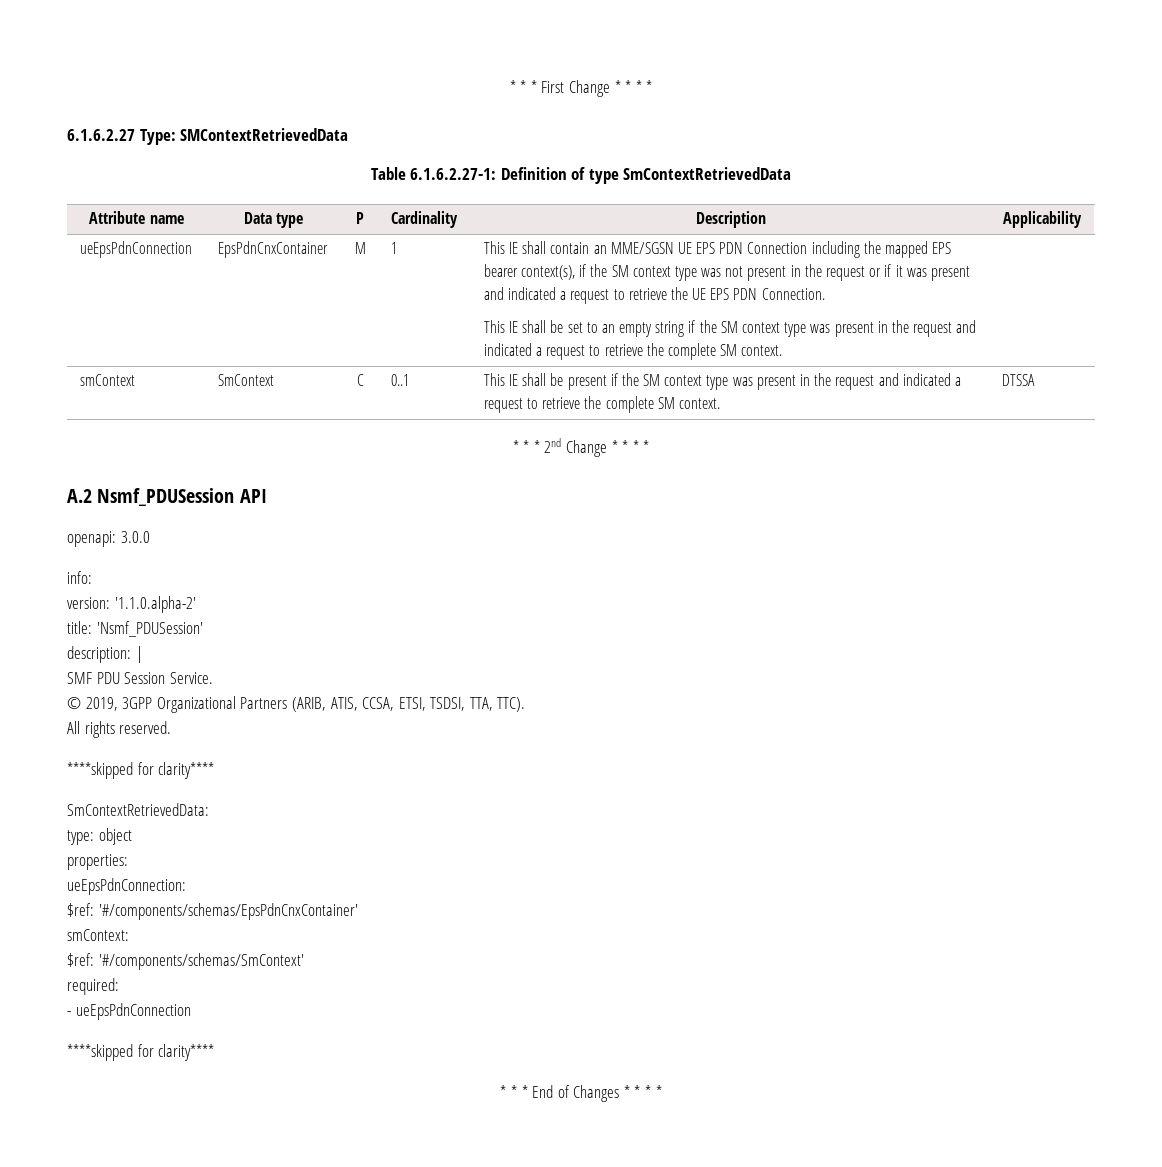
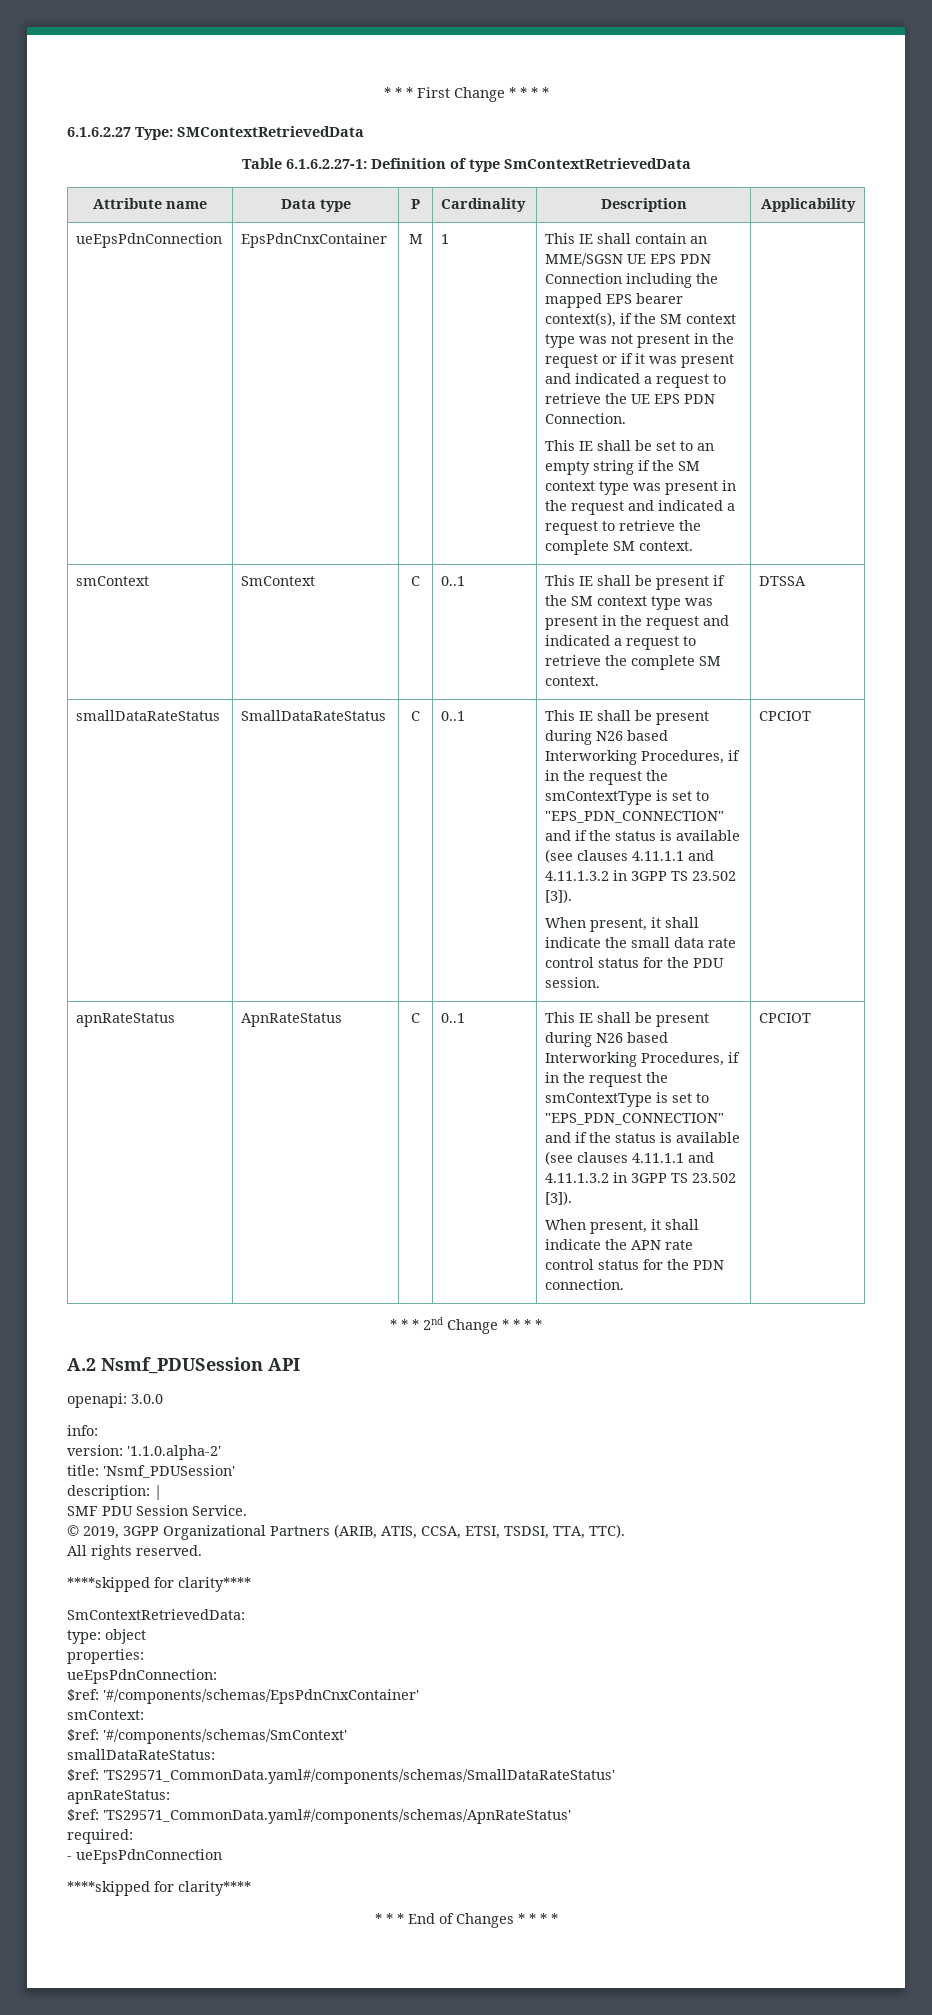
+ smallDataRateStatus | SmallDataRateStatus | C | 0..1 | This IE shall be present during N26 based Interworking Procedures, if in the request the smContextType is set to "EPS_PDN_CONNECTION" and if the status is available (see clauses 4.11.1.1 and 4.11.1.3.2 in 3GPP TS 23.502 [3]).
+ When present, it shall indicate the small data rate control status for the PDU session. | CPCIOT
+ apnRateStatus | ApnRateStatus | C | 0..1 | This IE shall be present during N26 based Interworking Procedures, if in the request the smContextType is set to "EPS_PDN_CONNECTION" and if the status is available (see clauses 4.11.1.1 and 4.11.1.3.2 in 3GPP TS 23.502 [3]).
+ When present, it shall indicate the APN rate control status for the PDN connection. | CPCIOT
+ smallDataRateStatus:
+ $ref: 'TS29571_CommonData.yaml#/components/schemas/SmallDataRateStatus'
+ apnRateStatus:
+ $ref: 'TS29571_CommonData.yaml#/components/schemas/ApnRateStatus'

